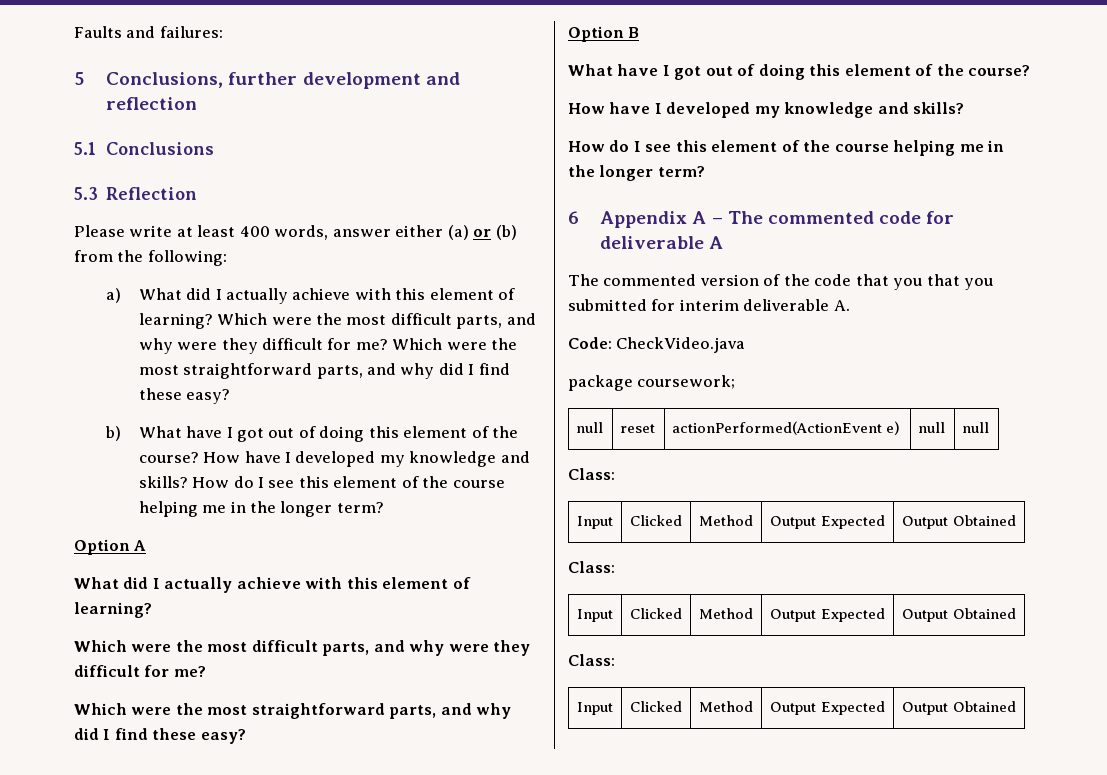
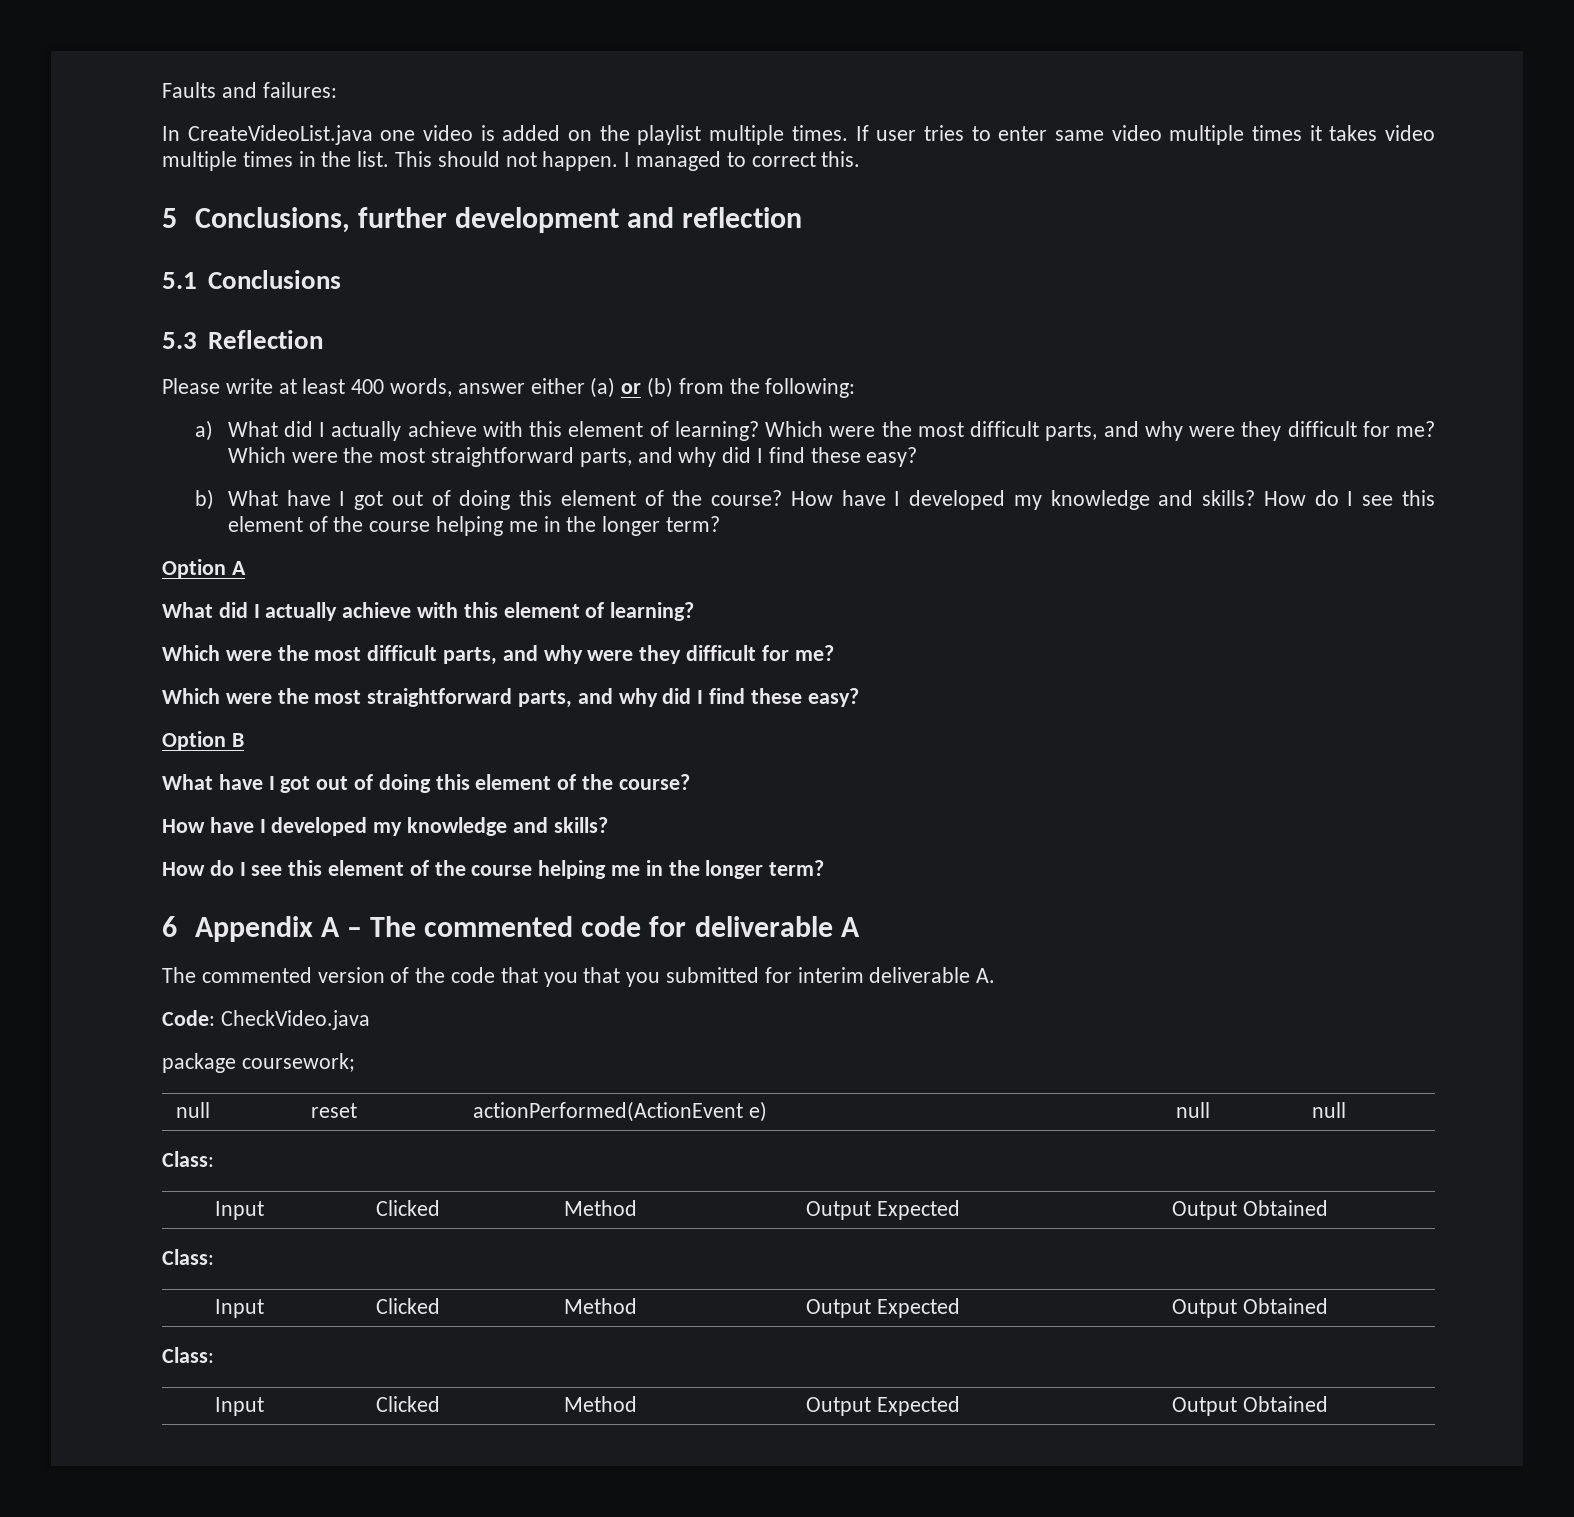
+ In CreateVideoList.java one video is added on the playlist multiple times. If user tries to enter same video multiple times it takes video multiple times in the list. This should not happen. I managed to correct this.

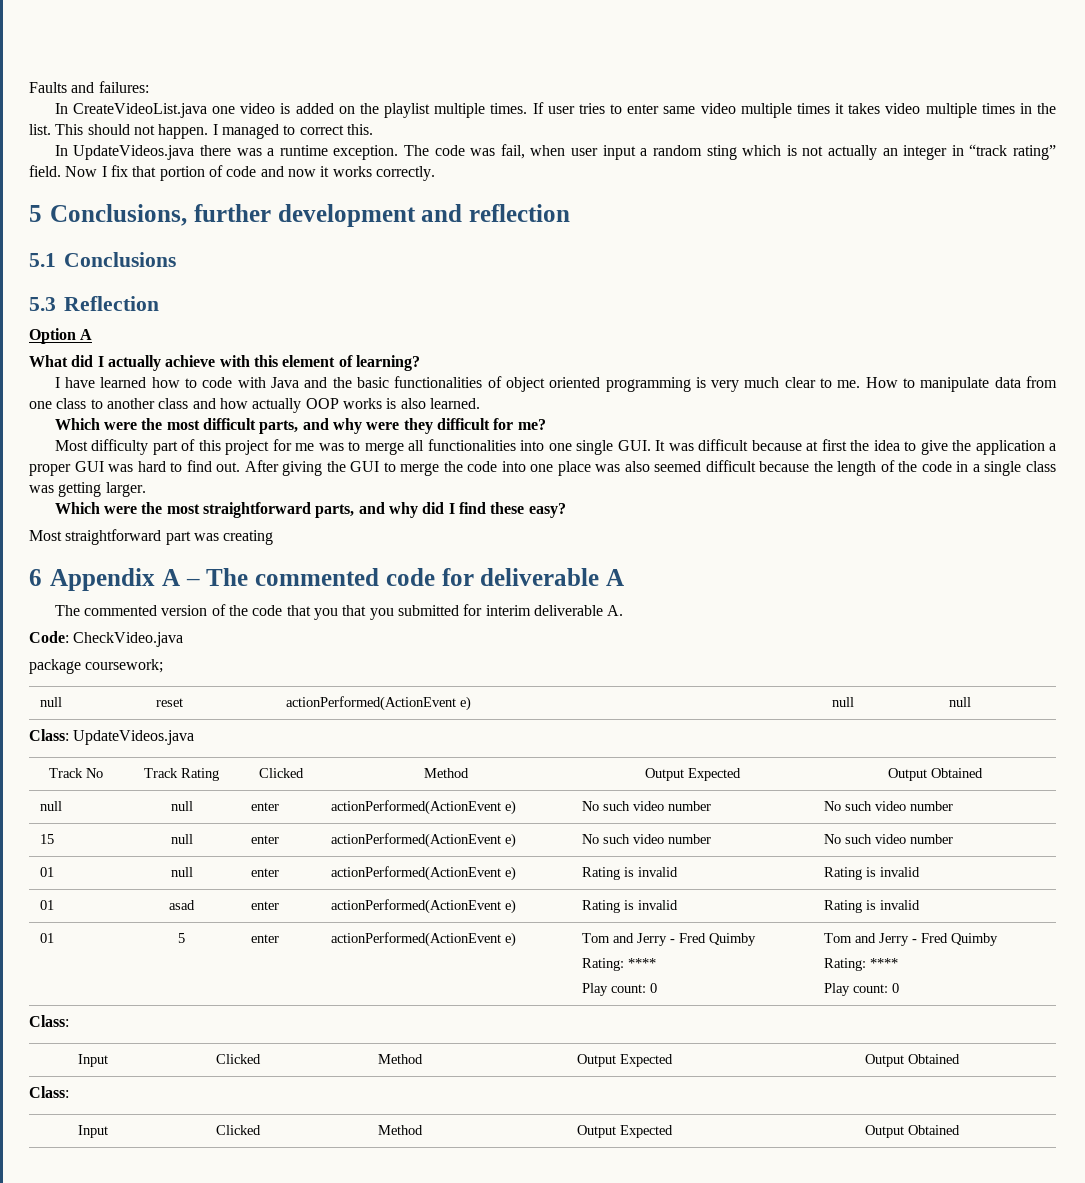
+ In UpdateVideos.java there was a runtime exception. The code was fail, when user input a random sting which is not actually an integer in “track rating” field. Now I fix that portion of code and now it works correctly.
- Please write at least 400 words, answer either (a) or (b) from the following:
- a) What did I actually achieve with this element of learning? Which were the most difficult parts, and why were they difficult for me? Which were the most straightforward parts, and why did I find these easy?
- b) What have I got out of doing this element of the course? How have I developed my knowledge and skills? How do I see this element of the course helping me in the longer term?
+ I have learned how to code with Java and the basic functionalities of object oriented programming is very much clear to me. How to manipulate data from one class to another class and how actually OOP works is also learned.
+ Most difficulty part of this project for me was to merge all functionalities into one single GUI. It was difficult because at first the idea to give the application a proper GUI was hard to find out. After giving the GUI to merge the code into one place was also seemed difficult because the length of the code in a single class was getting larger.
- Option B
- What have I got out of doing this element of the course?
- How have I developed my knowledge and skills?
- How do I see this element of the course helping me in the longer term?
+ Most straightforward part was creating
  null | reset | actionPerformed(ActionEvent e) | null | null
- Class:
- Input | Clicked | Method | Output Expected | Output Obtained
+ Class: UpdateVideos.java
+ Track No | Track Rating | Clicked | Method | Output Expected | Output Obtained
+ null | null | enter | actionPerformed(ActionEvent e) | No such video number | No such video number
+ 15 | null | enter | actionPerformed(ActionEvent e) | No such video number | No such video number
+ 01 | null | enter | actionPerformed(ActionEvent e) | Rating is invalid | Rating is invalid
+ 01 | asad | enter | actionPerformed(ActionEvent e) | Rating is invalid | Rating is invalid
+ 01 | 5 | enter | actionPerformed(ActionEvent e) | Tom and Jerry - Fred Quimby
+ Rating: ****
+ Play count: 0 | Tom and Jerry - Fred Quimby
+ Rating: ****
+ Play count: 0

